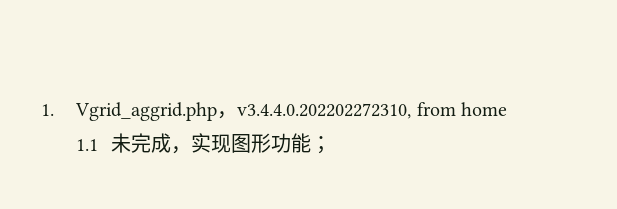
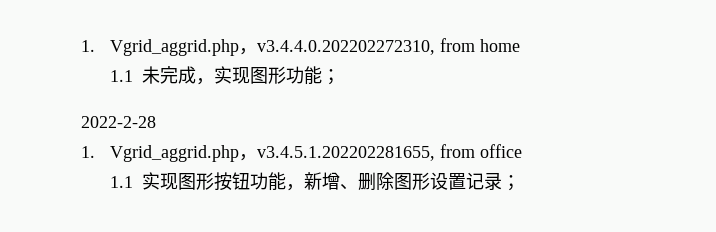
+ 2022-2-28
+ 1. Vgrid_aggrid.php，v3.4.5.1.202202281655, from office
+ 1.1实现图形按钮功能，新增、删除图形设置记录；

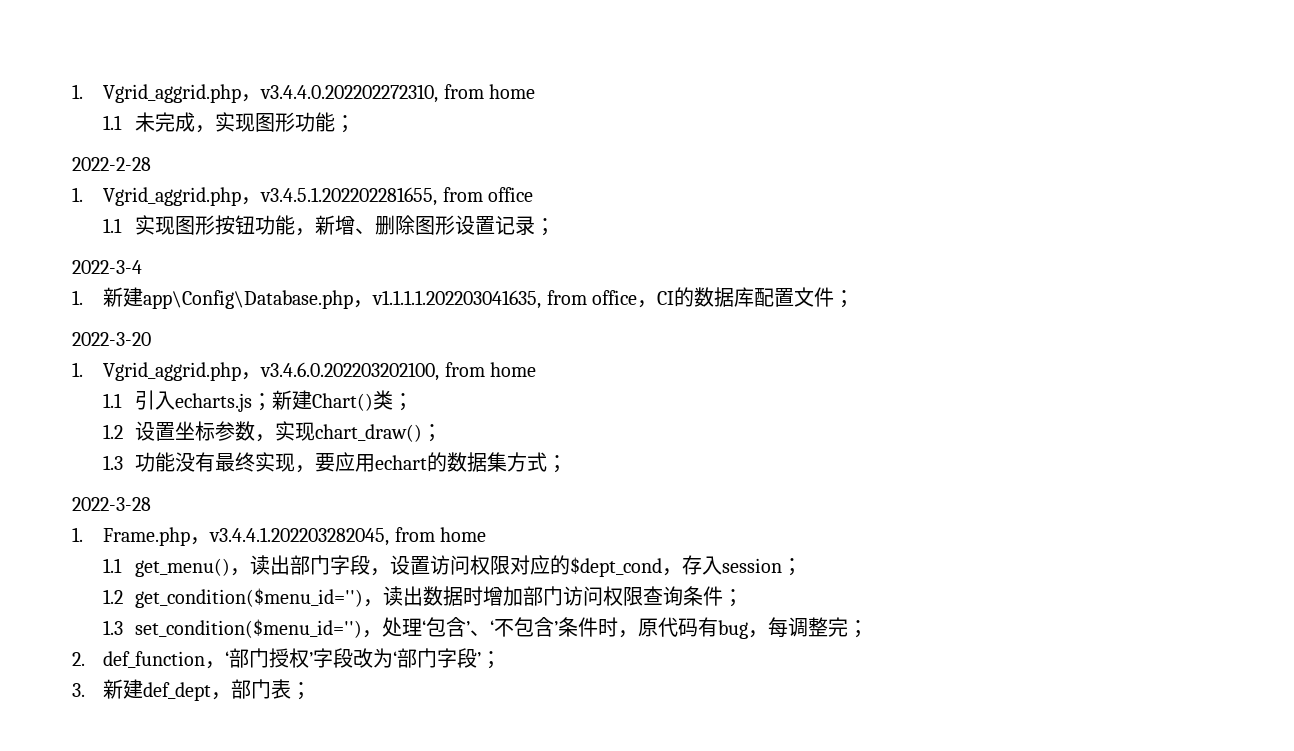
+ 2022-3-4
+ 1.新建app\Config\Database.php，v1.1.1.1.202203041635, from office，CI的数据库配置文件；
+ 2022-3-20
+ 1. Vgrid_aggrid.php，v3.4.6.0.202203202100, from home
+ 1.1引入echarts.js；新建Chart()类；
+ 1.2设置坐标参数，实现chart_draw()；
+ 1.3功能没有最终实现，要应用echart的数据集方式；
+ 2022-3-28
+ 1. Frame.php，v3.4.4.1.202203282045, from home
+ 1.1 get_menu()，读出部门字段，设置访问权限对应的$dept_cond，存入session；
+ 1.2 get_condition($menu_id='')，读出数据时增加部门访问权限查询条件；
+ 1.3 set_condition($menu_id='')，处理‘包含’、‘不包含’条件时，原代码有bug，每调整完；
+ 2. def_function，‘部门授权’字段改为‘部门字段’；
+ 3.新建def_dept，部门表；

